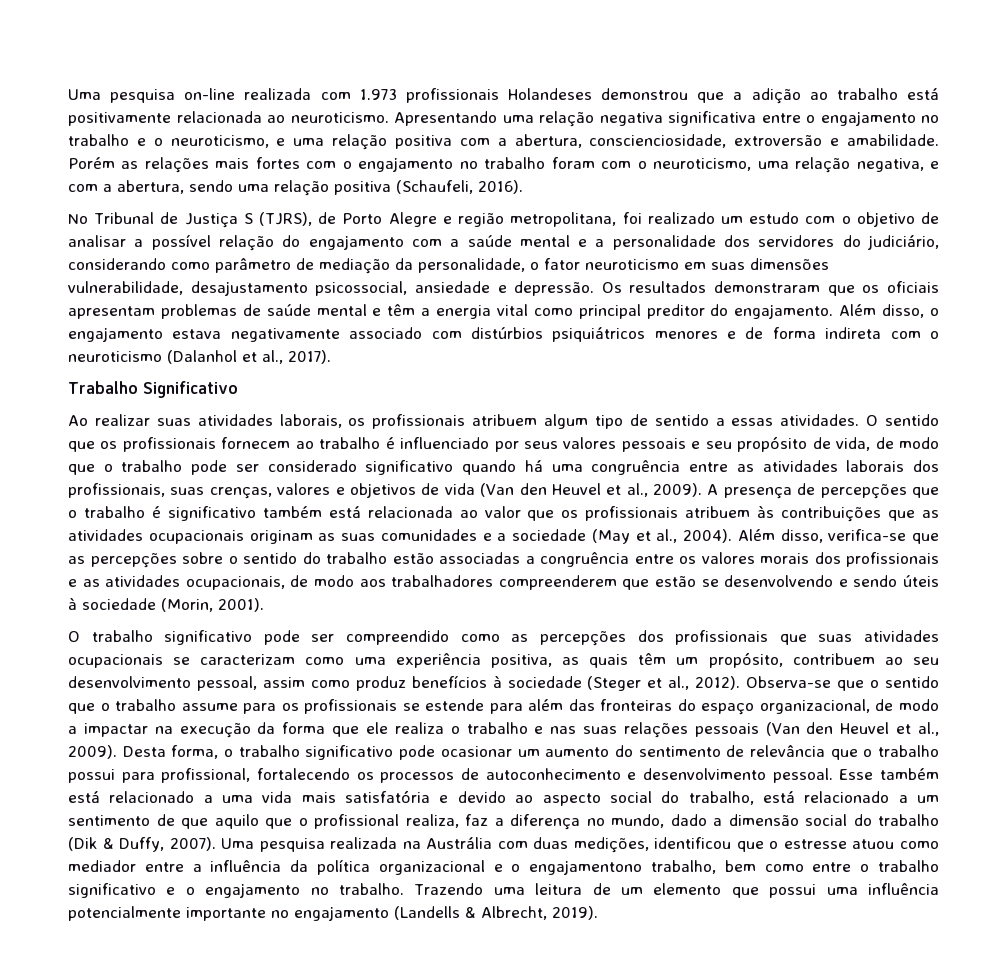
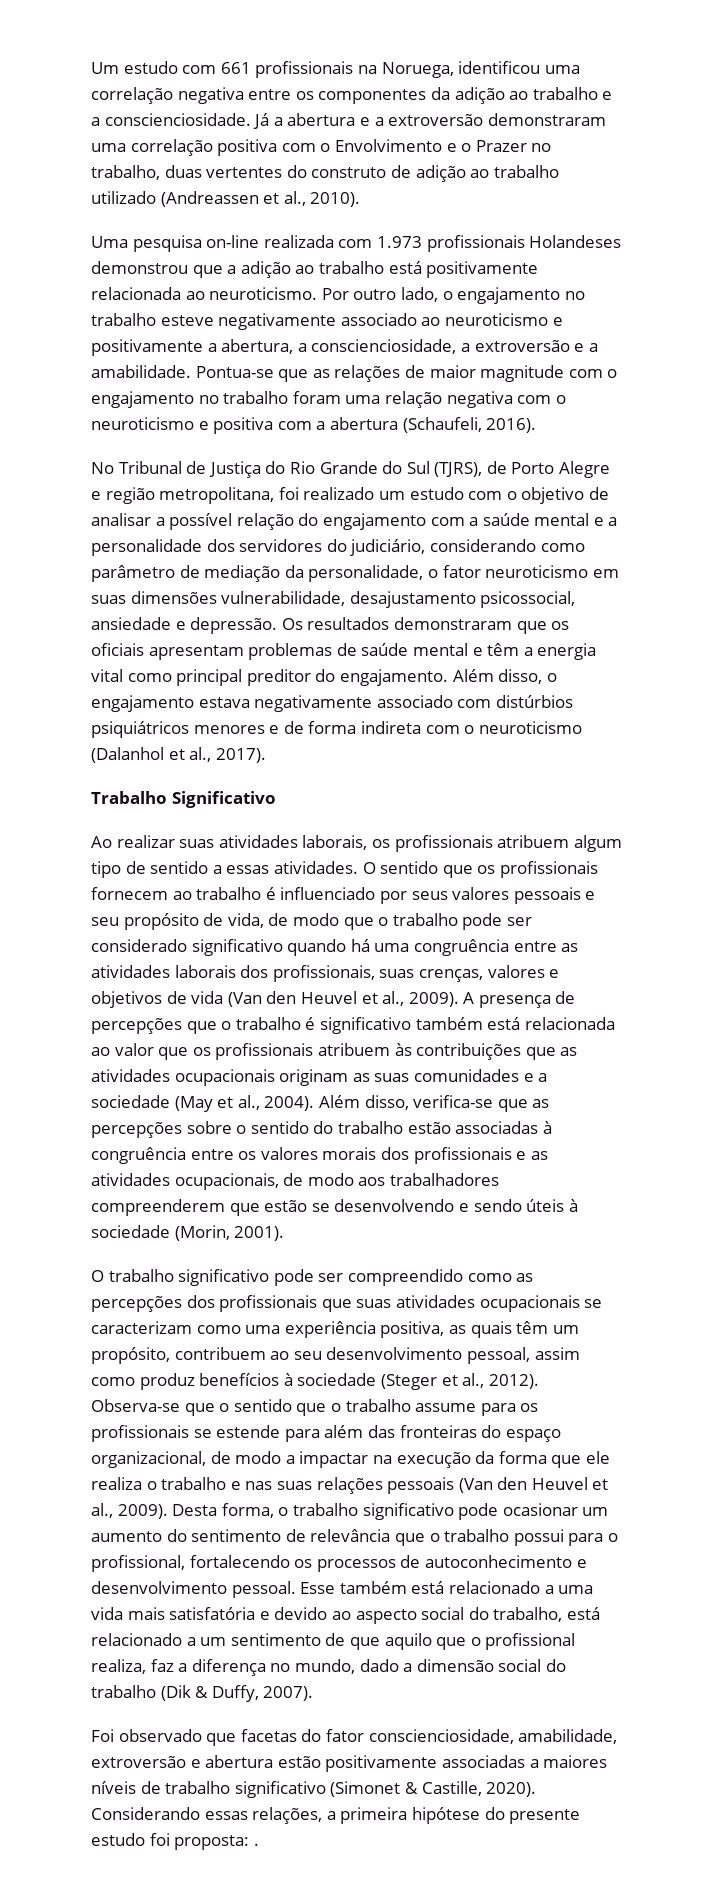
+ Um estudo com 661 profissionais na Noruega, identificou uma correlação negativa entre os componentes da adição ao trabalho e a conscienciosidade. Já a abertura e a extroversão demonstraram uma correlação positiva com o Envolvimento e o Prazer no trabalho, duas vertentes do construto de adição ao trabalho utilizado (Andreassen et al., 2010).
- Apresentando uma relação negativa significativa entre o engajamento no trabalho e o neuroticismo, e uma relação positiva com a abertura, conscienciosidade, extroversão e amabilidade. Porém as relações mais fortes com o engajamento no trabalho foram com o neuroticismo, uma relação negativa, e com a abertura, sendo uma relação positiva (Schaufeli, 2016).
+ Por outro lado, o engajamento no trabalho esteve negativamente associado ao neuroticismo e positivamente a abertura, a conscienciosidade, a extroversão e a amabilidade. Pontua-se que as relações de maior magnitude com o engajamento no trabalho foram uma relação negativa com o neuroticismo e positiva com a abertura (Schaufeli, 2016).
- No Tribunal de Justiça S (TJRS), de Porto Alegre e região metropolitana, foi realizado um estudo com o objetivo de analisar a possível relação do engajamento com a saúde mental e a personalidade dos servidores do judiciário, considerando como parâmetro de mediação da personalidade, o fator neuroticismo em suas dimensões vulnerabilidade, desajustamento psicossocial, ansiedade e depressão.
+ No Tribunal de Justiça do Rio Grande do Sul (TJRS), de Porto Alegre e região metropolitana, foi realizado um estudo com o objetivo de analisar a possível relação do engajamento com a saúde mental e a personalidade dos servidores do judiciário, considerando como parâmetro de mediação da personalidade, o fator neuroticismo em suas dimensões vulnerabilidade, desajustamento psicossocial, ansiedade e depressão.
- Além disso, verifica-se que as percepções sobre o sentido do trabalho estão associadas a congruência entre os valores morais dos profissionais e as atividades ocupacionais, de modo aos trabalhadores compreenderem que estão se desenvolvendo e sendo úteis à sociedade (Morin, 2001).
+ Além disso, verifica-se que as percepções sobre o sentido do trabalho estão associadas à congruência entre os valores morais dos profissionais e as atividades ocupacionais, de modo aos trabalhadores compreenderem que estão se desenvolvendo e sendo úteis à sociedade (Morin, 2001).
- Desta forma, o trabalho significativo pode ocasionar um aumento do sentimento de relevância que o trabalho possui para profissional, fortalecendo os processos de autoconhecimento e desenvolvimento pessoal.
+ Desta forma, o trabalho significativo pode ocasionar um aumento do sentimento de relevância que o trabalho possui para o profissional, fortalecendo os processos de autoconhecimento e desenvolvimento pessoal.
- Esse também está relacionado a uma vida mais satisfatória e devido ao aspecto social do trabalho, está relacionado a um sentimento de que aquilo que o profissional realiza, faz a diferença no mundo, dado a dimensão social do trabalho (Dik & Duffy, 2007). Uma pesquisa realizada na Austrália com duas medições, identificou que o estresse atuou como mediador entre a influência da política organizacional e o engajamentono trabalho, bem como entre o trabalho significativo e o engajamento no trabalho. Trazendo uma leitura de um elemento que possui uma influência potencialmente importante no engajamento (Landells & Albrecht, 2019).
+ Esse também está relacionado a uma vida mais satisfatória e devido ao aspecto social do trabalho, está relacionado a um sentimento de que aquilo que o profissional realiza, faz a diferença no mundo, dado a dimensão social do trabalho (Dik & Duffy, 2007).
+ Foi observado que facetas do fator conscienciosidade, amabilidade, extroversão e abertura estão positivamente associadas a maiores níveis de trabalho significativo (Simonet & Castille, 2020). Considerando essas relações, a primeira hipótese do presente estudo foi proposta: .

